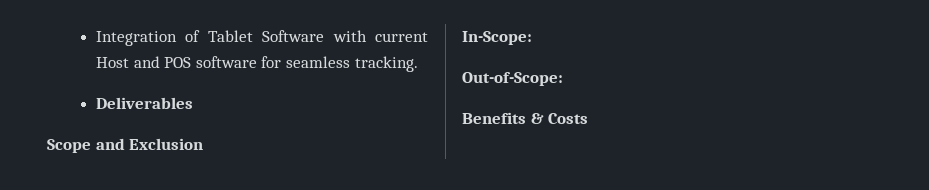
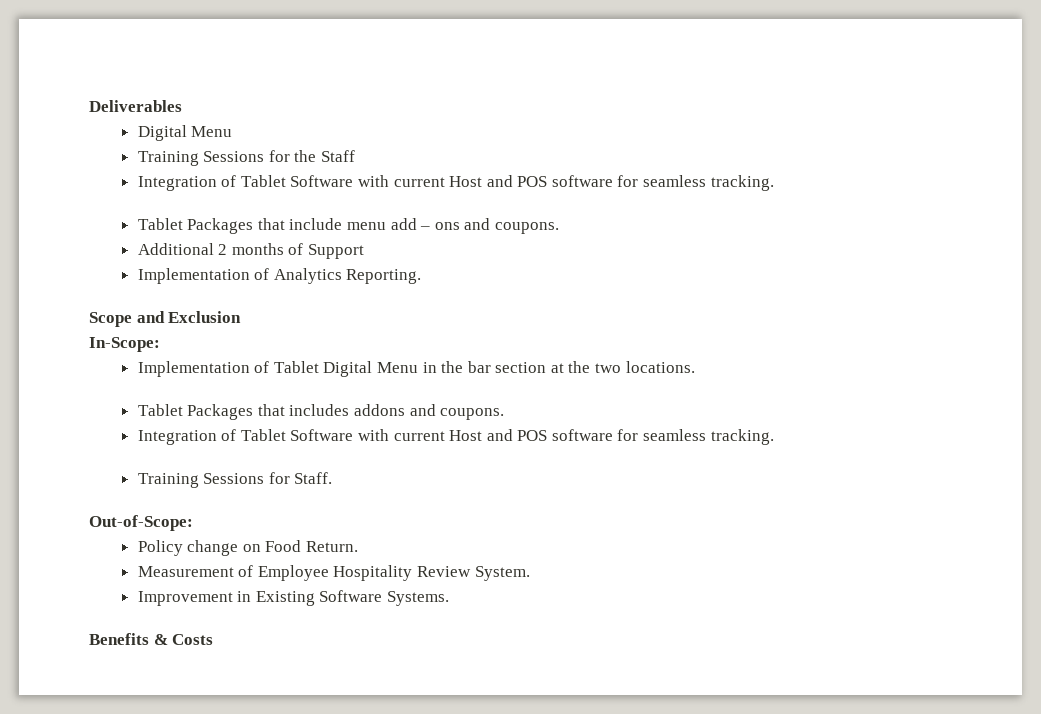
+ Deliverables
+ Digital Menu
+ Training Sessions for the Staff
- Deliverables
+ Tablet Packages that include menu add – ons and coupons.
+ Additional 2 months of Support
+ Implementation of Analytics Reporting.
  Scope and Exclusion
  In-Scope:
+ Implementation of Tablet Digital Menu in the bar section at the two locations.
+ Tablet Packages that includes addons and coupons.
+ Integration of Tablet Software with current Host and POS software for seamless tracking.
+ Training Sessions for Staff.
  Out-of-Scope:
+ Policy change on Food Return.
+ Measurement of Employee Hospitality Review System.
+ Improvement in Existing Software Systems.

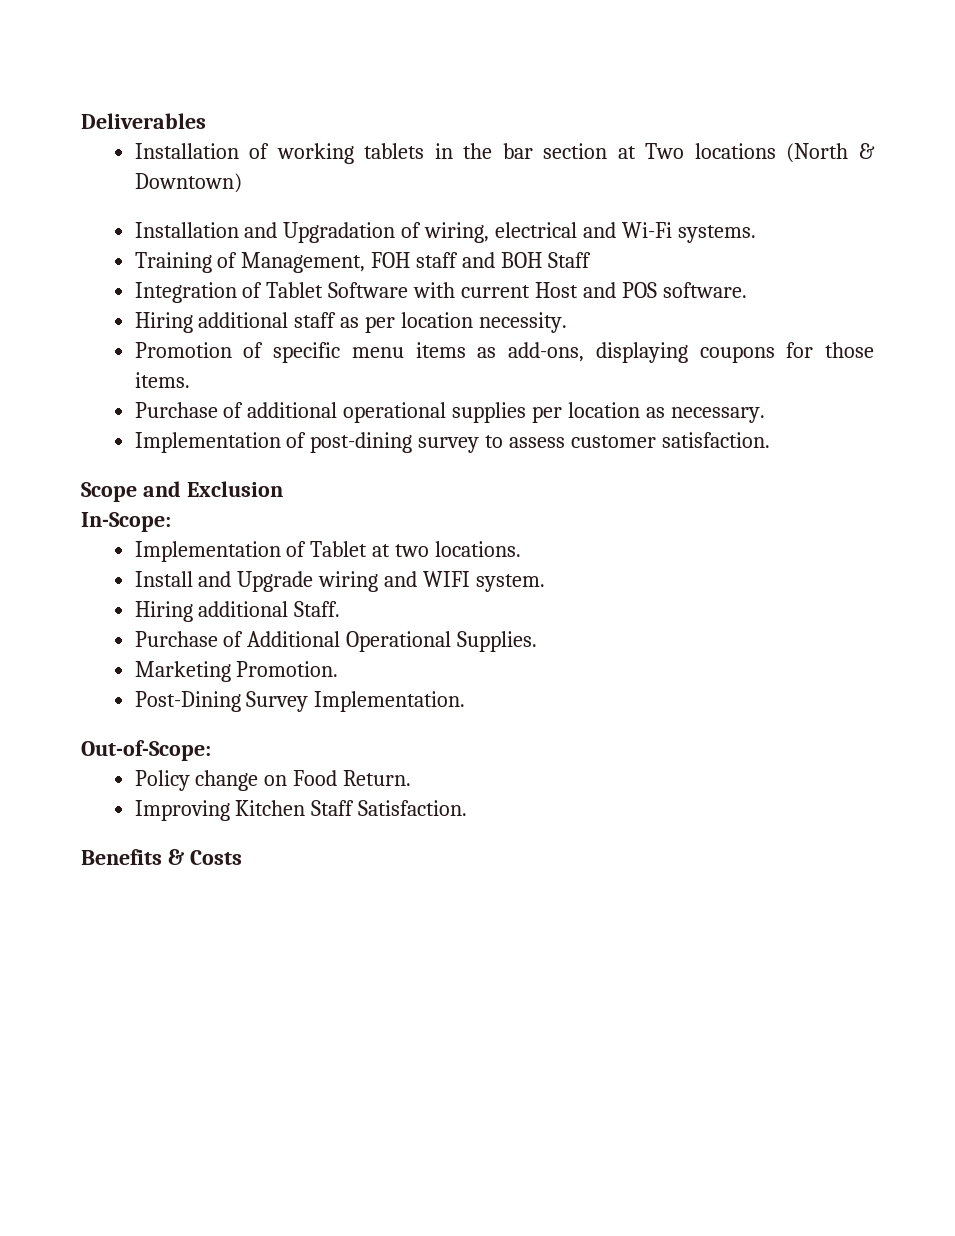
  Deliverables
- Digital Menu
- Training Sessions for the Staff
- Integration of Tablet Software with current Host and POS software for seamless tracking.
- Tablet Packages that include menu add – ons and coupons.
- Additional 2 months of Support
- Implementation of Analytics Reporting.
+ Installation of working tablets in the bar section at Two locations (North & Downtown)
+ Installation and Upgradation of wiring, electrical and Wi-Fi systems.
+ Training of Management, FOH staff and BOH Staff
+ Integration of Tablet Software with current Host and POS software.
+ Hiring additional staff as per location necessity.
+ Promotion of specific menu items as add-ons, displaying coupons for those items.
+ Purchase of additional operational supplies per location as necessary.
+ Implementation of post-dining survey to assess customer satisfaction.
- Implementation of Tablet Digital Menu in the bar section at the two locations.
- Tablet Packages that includes addons and coupons.
- Integration of Tablet Software with current Host and POS software for seamless tracking.
- Training Sessions for Staff.
+ Implementation of Tablet at two locations.
+ Install and Upgrade wiring and WIFI system.
+ Hiring additional Staff.
+ Purchase of Additional Operational Supplies.
+ Marketing Promotion.
+ Post-Dining Survey Implementation.
- Measurement of Employee Hospitality Review System.
- Improvement in Existing Software Systems.
+ Improving Kitchen Staff Satisfaction.

